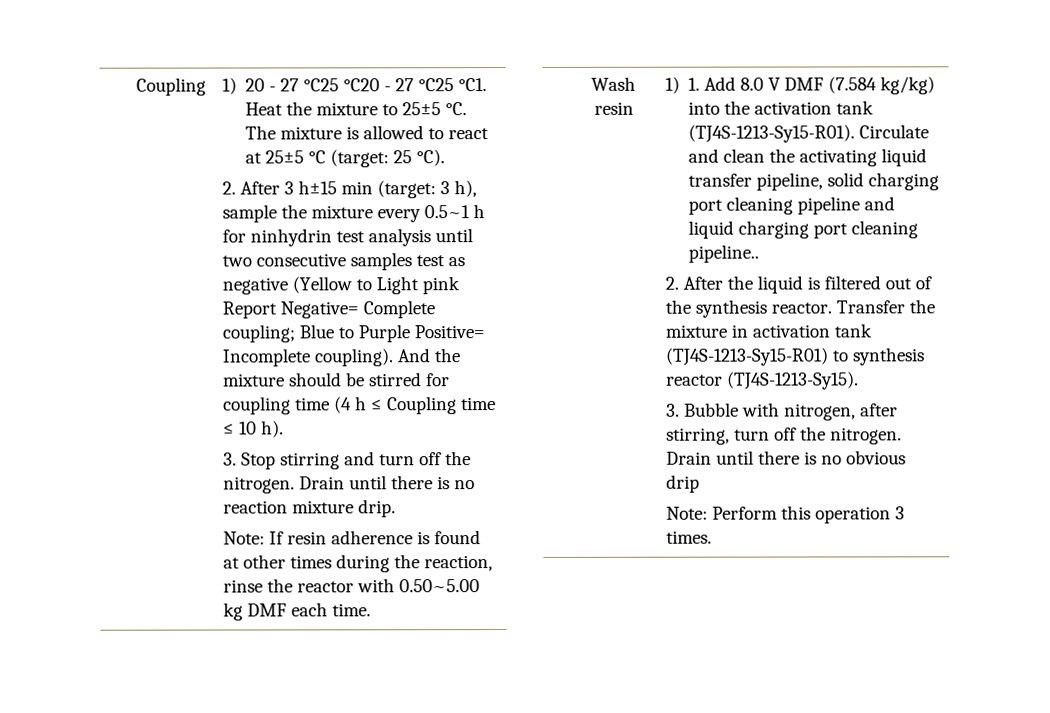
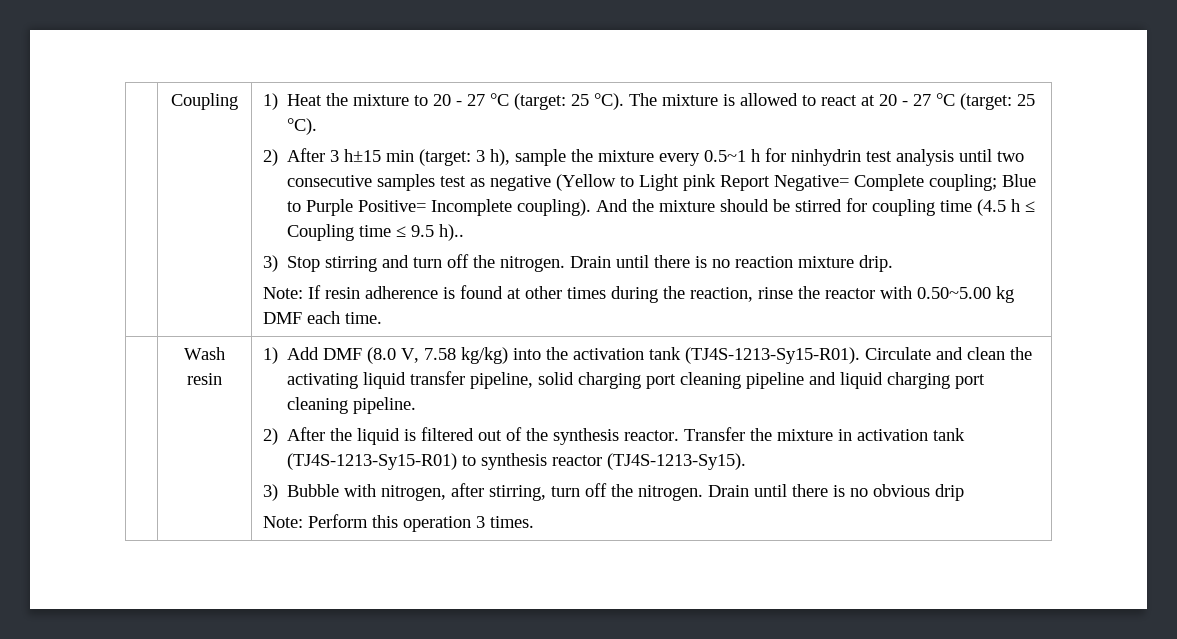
- 1) 20 - 27 °C25 °C20 - 27 °C25 °C1. Heat the mixture to 25±5 °C.
+ 1) Heat the mixture to 20 - 27 °C (target: 25 °C).
- The mixture is allowed to react at 25±5 °C (target: 25 °C).
+ The mixture is allowed to react at 20 - 27 °C (target: 25 °C).
- 2. After 3 h±15 min (target: 3 h), sample the mixture every 0.5~1 h for ninhydrin test analysis until two consecutive samples test as negative (Yellow to Light pink Report Negative= Complete coupling; Blue to Purple Positive= Incomplete coupling).
+ 2) After 3 h±15 min (target: 3 h), sample the mixture every 0.5~1 h for ninhydrin test analysis until two consecutive samples test as negative (Yellow to Light pink Report Negative= Complete coupling; Blue to Purple Positive= Incomplete coupling).
- And the mixture should be stirred for coupling time (4 h ≤ Coupling time ≤ 10 h).
- 3. Stop stirring and turn off the nitrogen.
+ And the mixture should be stirred for coupling time (4.5 h ≤ Coupling time ≤ 9.5 h)..
+ 3) Stop stirring and turn off the nitrogen.
- 1) 1. Add 8.0 V DMF (7.584 kg/kg) into the activation tank (TJ4S-1213-Sy15-R01).
+ 1) Add DMF (8.0 V, 7.58 kg/kg) into the activation tank (TJ4S-1213-Sy15-R01).
- Circulate and clean the activating liquid transfer pipeline, solid charging port cleaning pipeline and liquid charging port cleaning pipeline..
- 2. After the liquid is filtered out of the synthesis reactor.
+ Circulate and clean the activating liquid transfer pipeline, solid charging port cleaning pipeline and liquid charging port cleaning pipeline.
+ 2) After the liquid is filtered out of the synthesis reactor.
- 3. Bubble with nitrogen, after stirring, turn off the nitrogen.
+ 3) Bubble with nitrogen, after stirring, turn off the nitrogen.

